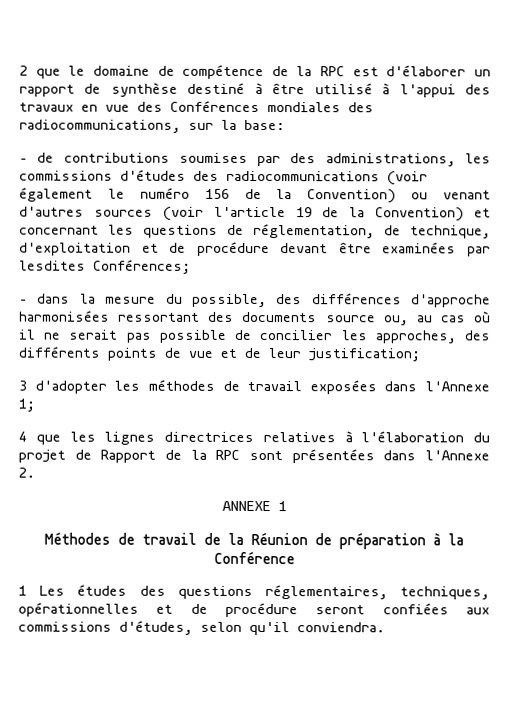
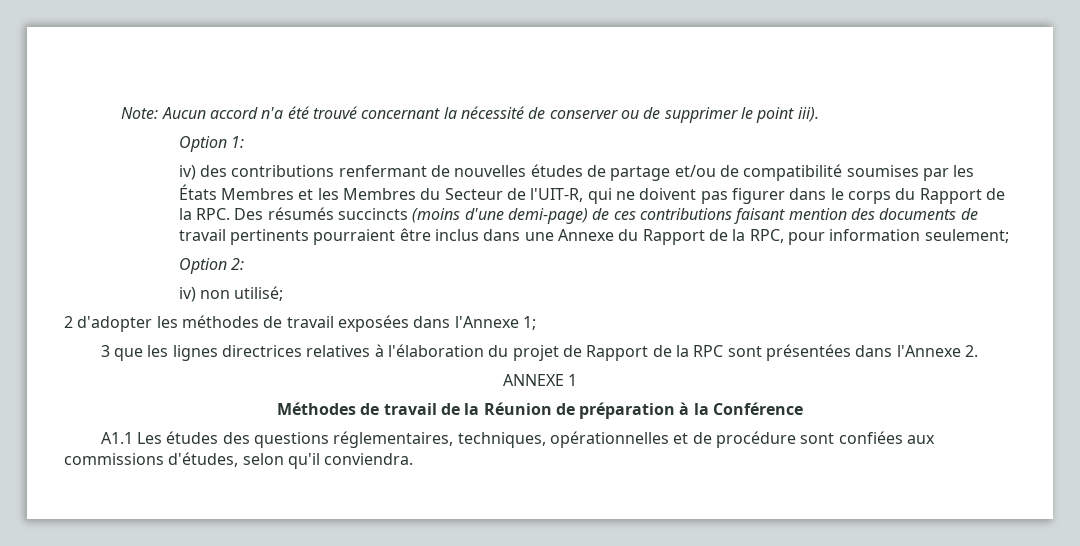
- 2 que le domaine de compétence de la RPC est d'élaborer un rapport de synthèse destiné à être utilisé à l'appui des travaux en vue des Conférences mondiales des radiocommunications, sur la base:
- – de contributions soumises par des administrations, les commissions d'études des radiocommunications (voir également le numéro 156 de la Convention) ou venant d'autres sources (voir l'article 19 de la Convention) et concernant les questions de réglementation, de technique, d'exploitation et de procédure devant être examinées par lesdites Conférences;
- – dans la mesure du possible, des différences d'approche harmonisées ressortant des documents source ou, au cas où il ne serait pas possible de concilier les approches, des différents points de vue et de leur justification;
- 3 d'adopter les méthodes de travail exposées dans l'Annexe 1;
+ Note: Aucun accord n'a été trouvé concernant la nécessité de conserver ou de supprimer le point iii).
+ Option 1:
+ iv) des contributions renfermant de nouvelles études de partage et/ou de compatibilité soumises par les États Membres et les Membres du Secteur de l'UIT-R, qui ne doivent pas figurer dans le corps du Rapport de la RPC. Des résumés succincts (moins d'une demi-page) de ces contributions faisant mention des documents de travail pertinents pourraient être inclus dans une Annexe du Rapport de la RPC, pour information seulement;
+ Option 2:
+ iv) non utilisé;
+ 2 d'adopter les méthodes de travail exposées dans l'Annexe 1;
- 4 que les lignes directrices relatives à l'élaboration du projet de Rapport de la RPC sont présentées dans l'Annexe 2.
+ 3 que les lignes directrices relatives à l'élaboration du projet de Rapport de la RPC sont présentées dans l'Annexe 2.
- 1 Les études des questions réglementaires, techniques, opérationnelles et de procédure seront confiées aux commissions d'études, selon qu'il conviendra.
+ A1.1 Les études des questions réglementaires, techniques, opérationnelles et de procédure sont confiées aux commissions d'études, selon qu'il conviendra.

